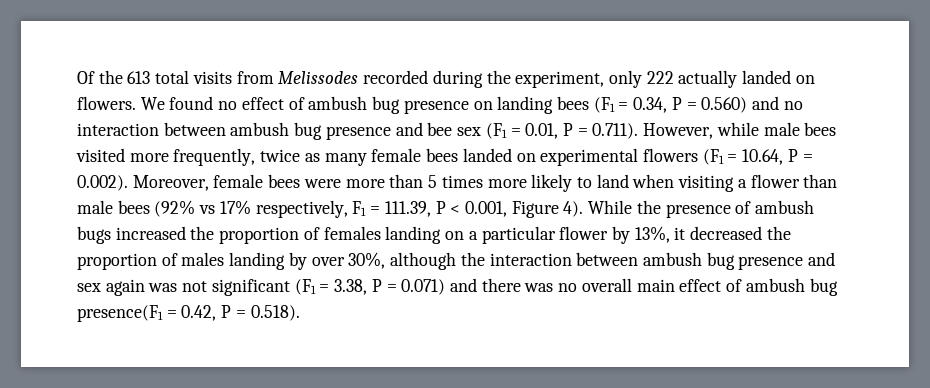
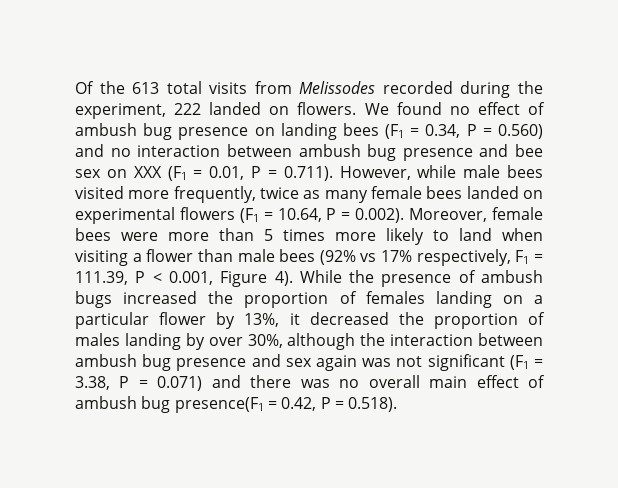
- Of the 613 total visits from Melissodes recorded during the experiment, only 222 actually landed on flowers.
+ Of the 613 total visits from Melissodes recorded during the experiment, 222 landed on flowers.
- We found no effect of ambush bug presence on landing bees (F1 = 0.34, P = 0.560) and no interaction between ambush bug presence and bee sex (F1 = 0.01, P = 0.711). However, while male bees visited more frequently, twice as many female bees landed on experimental flowers (F1 = 10.64, P = 0.002). Moreover, female bees were more than 5 times more likely to land when visiting a flower than male bees (92% vs 17% respectively, F1 = 111.39, P < 0.001, Figure 4).
+ We found no effect of ambush bug presence on landing bees (F1 = 0.34, P = 0.560) and no interaction between ambush bug presence and bee sex on XXX (F1 = 0.01, P = 0.711). However, while male bees visited more frequently, twice as many female bees landed on experimental flowers (F1 = 10.64, P = 0.002). Moreover, female bees were more than 5 times more likely to land when visiting a flower than male bees (92% vs 17% respectively, F1 = 111.39, P < 0.001, Figure 4).

